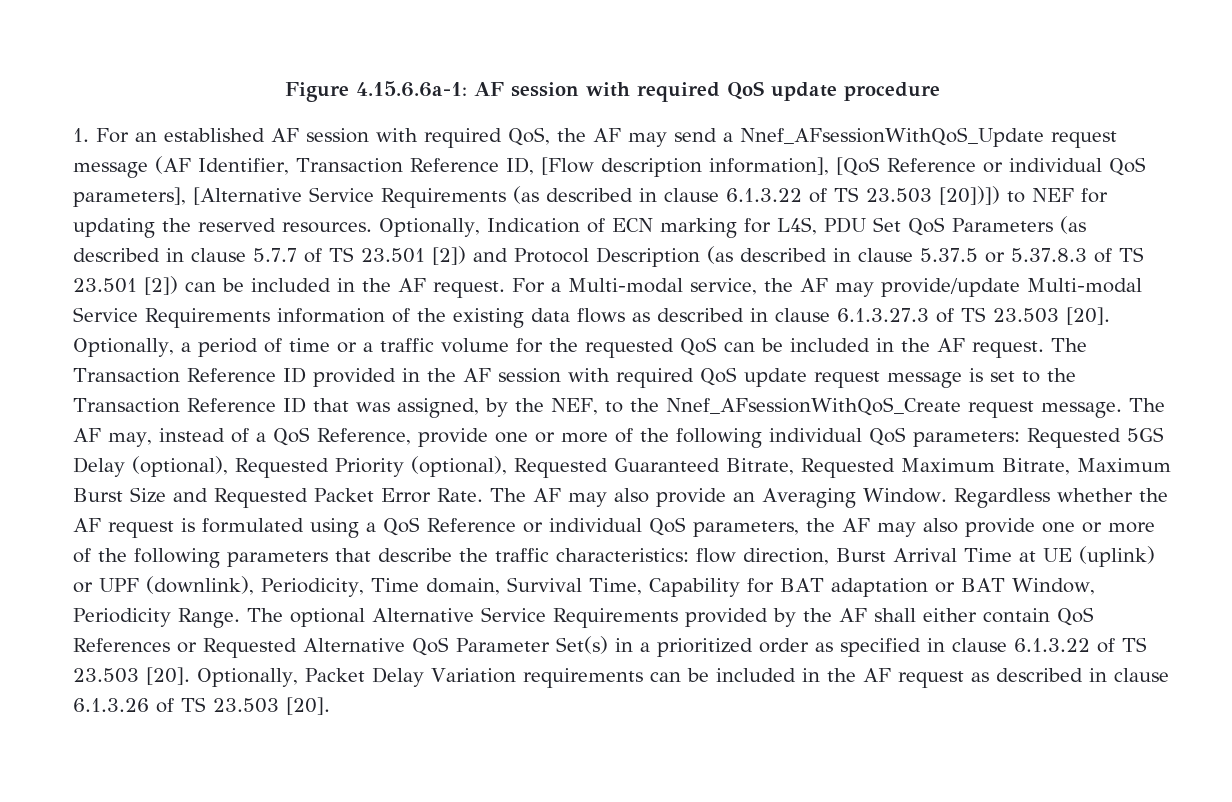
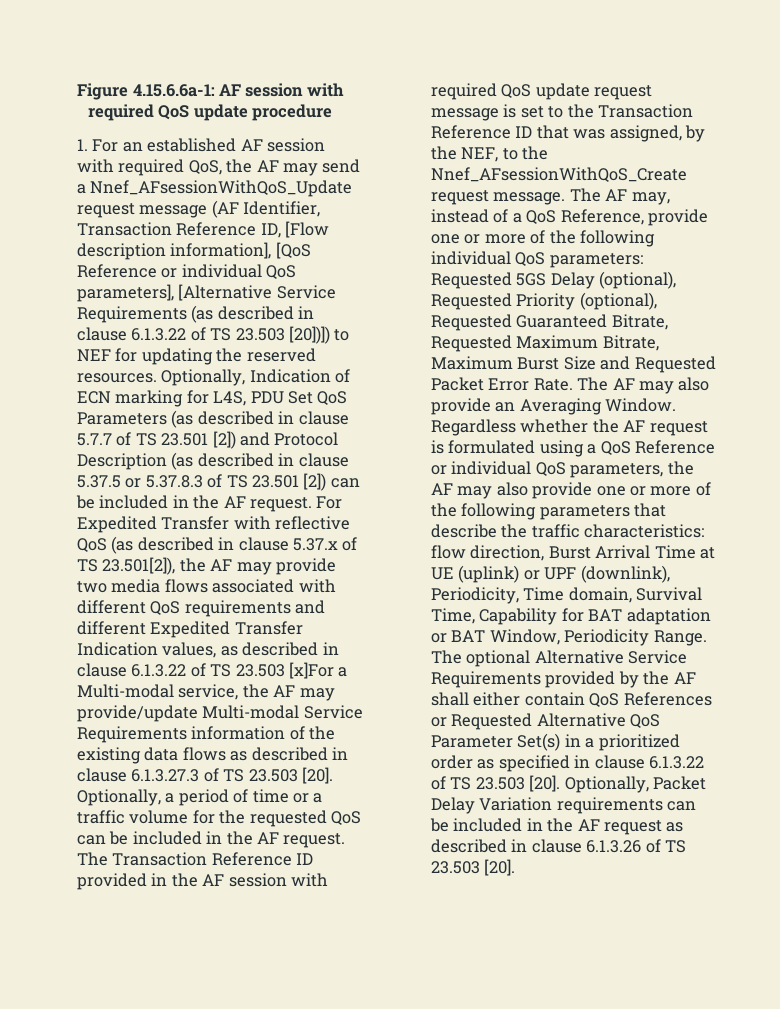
- For a Multi-modal service, the AF may provide/update Multi-modal Service Requirements information of the existing data flows as described in clause 6.1.3.27.3 of TS 23.503 [20].
+ For Expedited Transfer with reflective QoS (as described in clause 5.37.x of TS 23.501[2]), the AF may provide two media flows associated with different QoS requirements and different Expedited Transfer Indication values, as described in clause 6.1.3.22 of TS 23.503 [x]For a Multi-modal service, the AF may provide/update Multi-modal Service Requirements information of the existing data flows as described in clause 6.1.3.27.3 of TS 23.503 [20].

